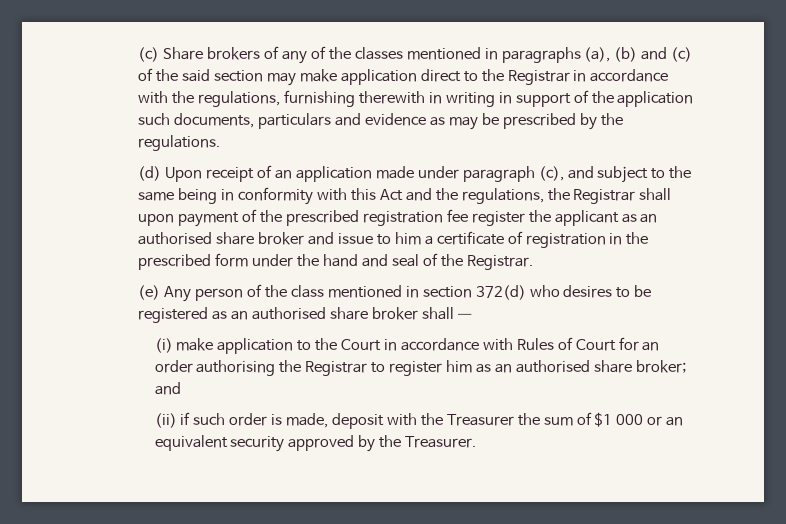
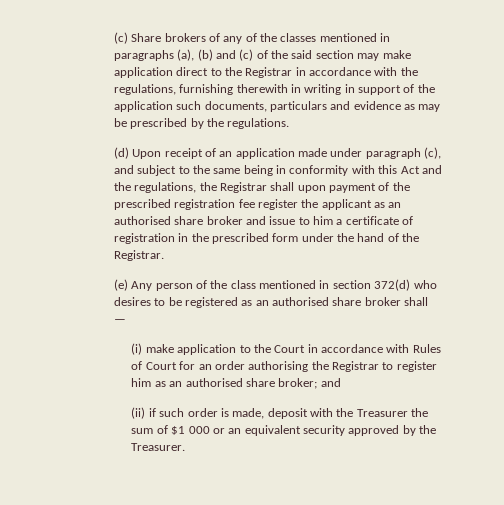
- (d) Upon receipt of an application made under paragraph (c), and subject to the same being in conformity with this Act and the regulations, the Registrar shall upon payment of the prescribed registration fee register the applicant as an authorised share broker and issue to him a certificate of registration in the prescribed form under the hand and seal of the Registrar.
+ (d) Upon receipt of an application made under paragraph (c), and subject to the same being in conformity with this Act and the regulations, the Registrar shall upon payment of the prescribed registration fee register the applicant as an authorised share broker and issue to him a certificate of registration in the prescribed form under the hand of the Registrar.

